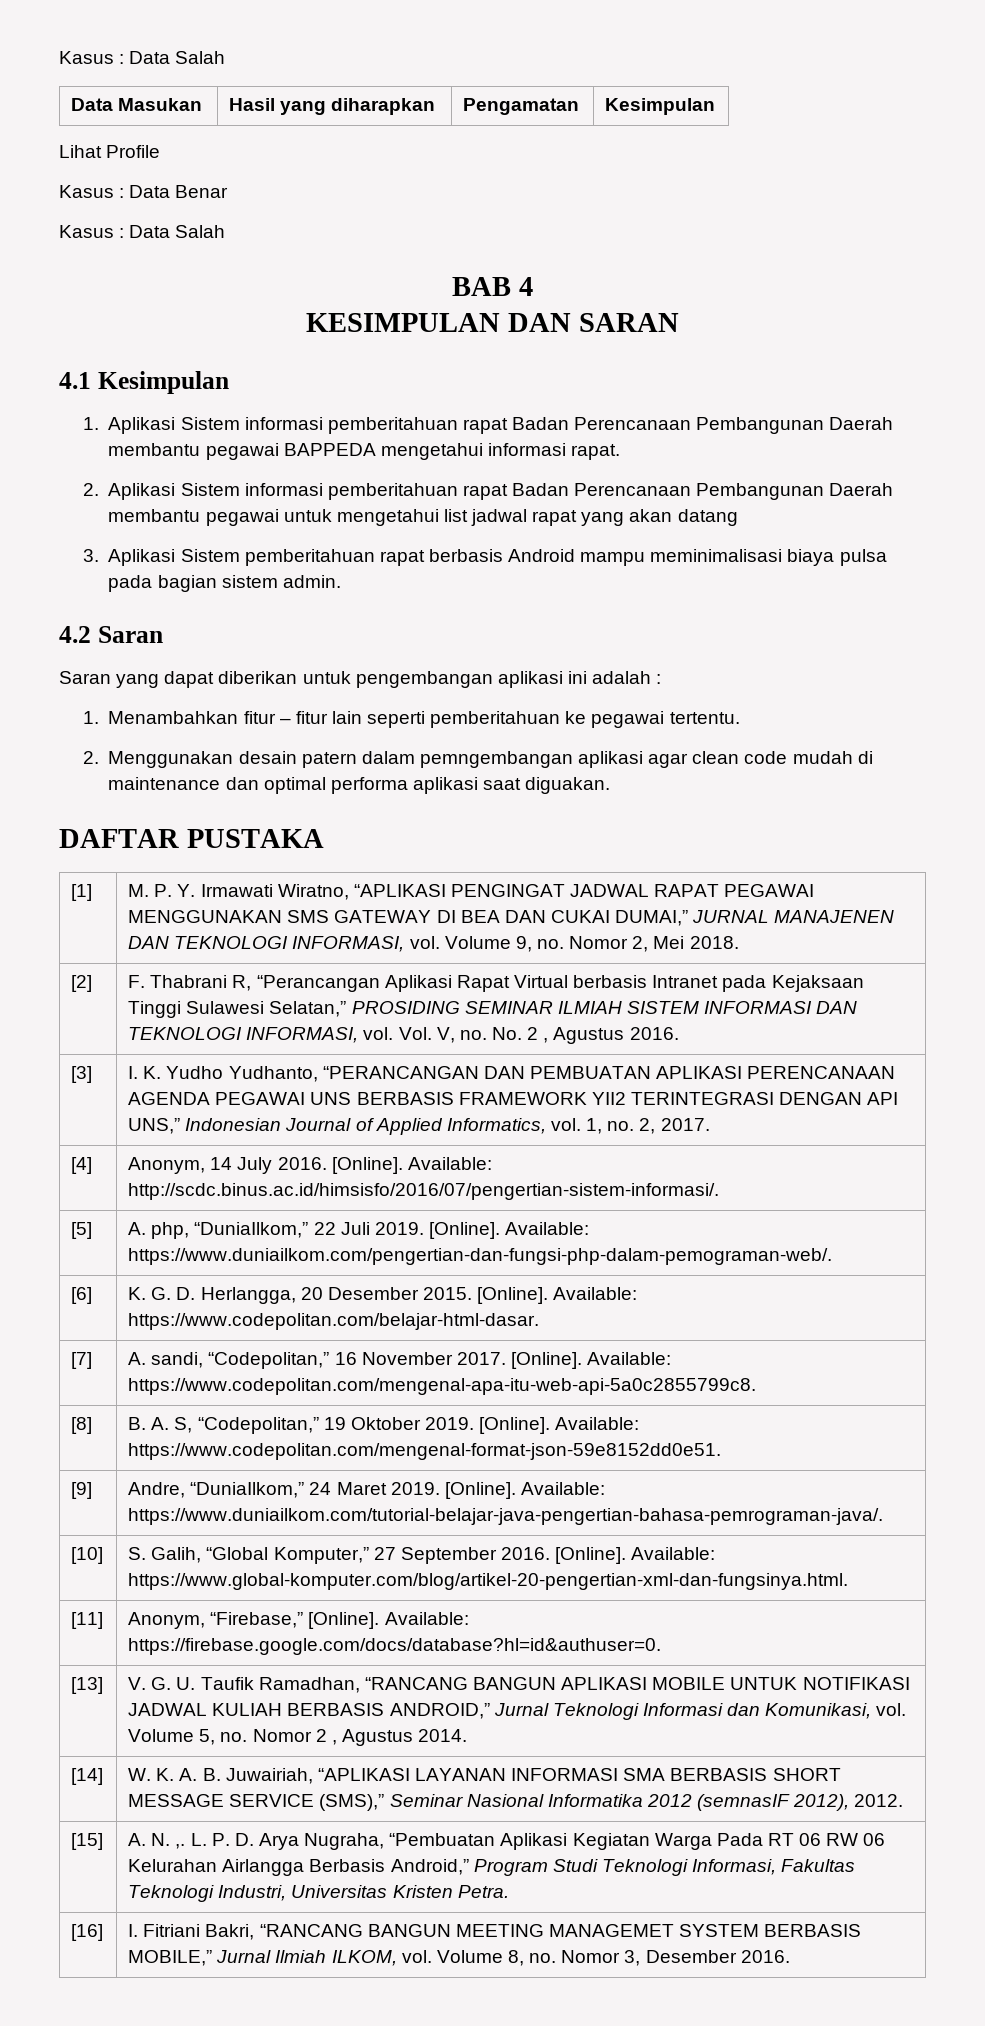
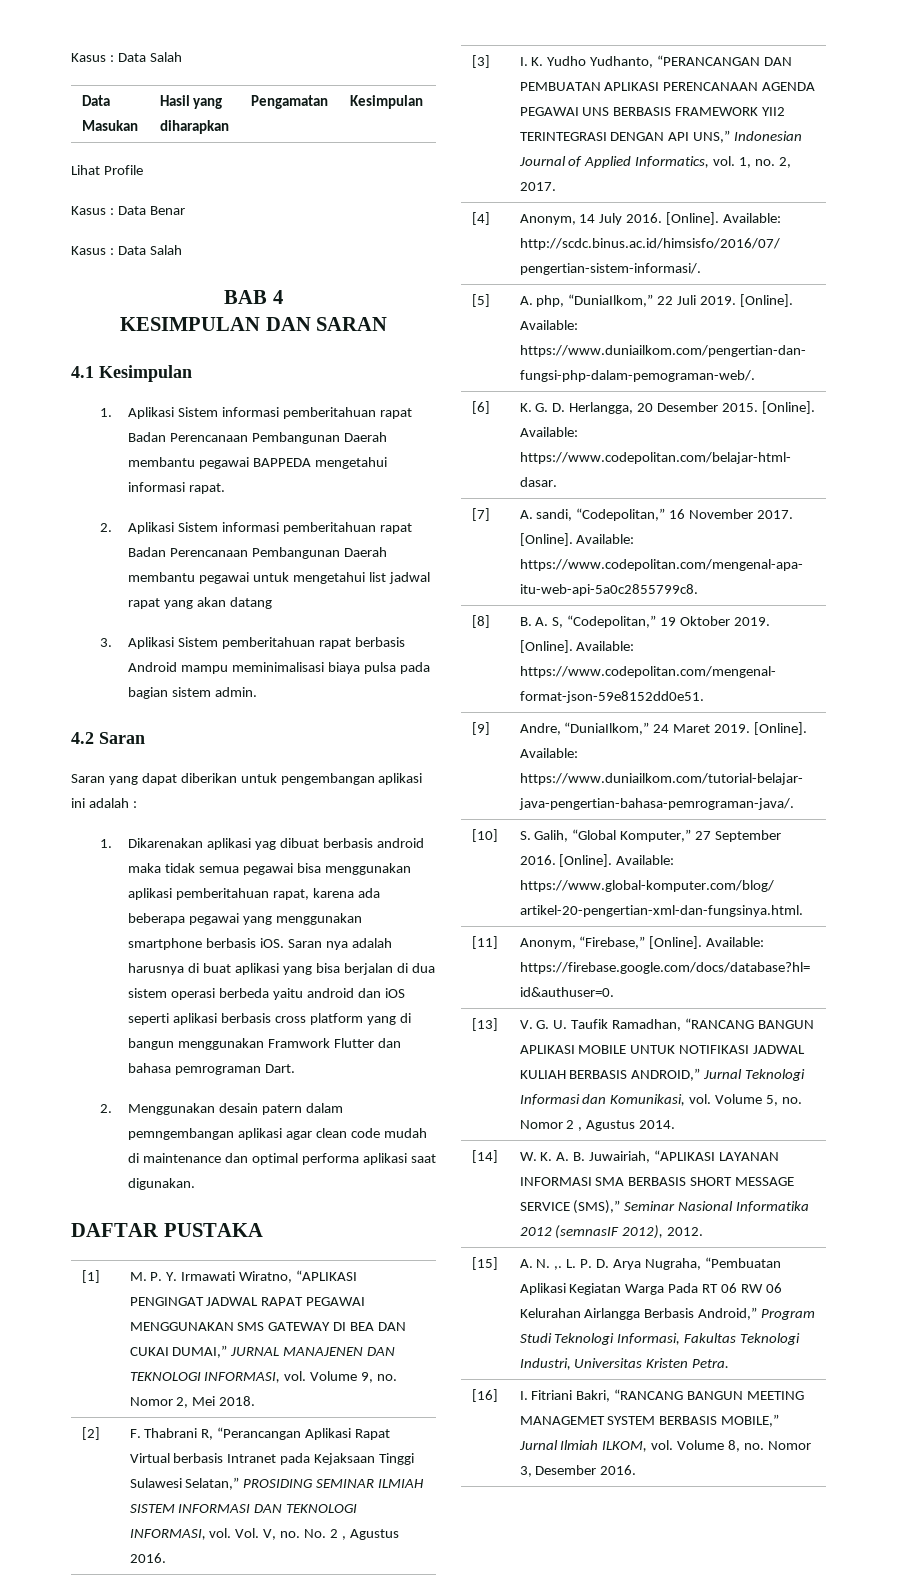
- 1. Menambahkan fitur – fitur lain seperti pemberitahuan ke pegawai tertentu.
+ 1. Dikarenakan aplikasi yag dibuat berbasis android maka tidak semua pegawai bisa menggunakan aplikasi pemberitahuan rapat, karena ada beberapa pegawai yang menggunakan smartphone berbasis iOS. Saran nya adalah harusnya di buat aplikasi yang bisa berjalan di dua sistem operasi berbeda yaitu android dan iOS seperti aplikasi berbasis cross platform yang di bangun menggunakan Framwork Flutter dan bahasa pemrograman Dart.
- 2. Menggunakan desain patern dalam pemngembangan aplikasi agar clean code mudah di maintenance dan optimal performa aplikasi saat diguakan.
+ 2. Menggunakan desain patern dalam pemngembangan aplikasi agar clean code mudah di maintenance dan optimal performa aplikasi saat digunakan.

